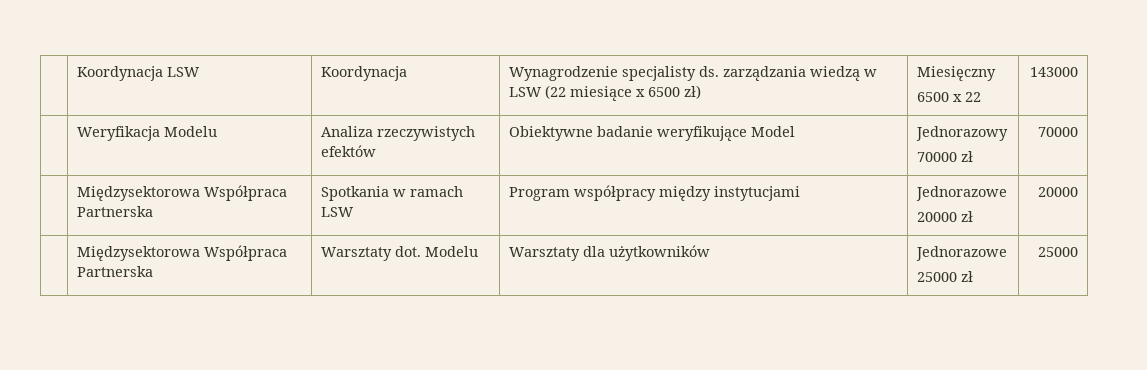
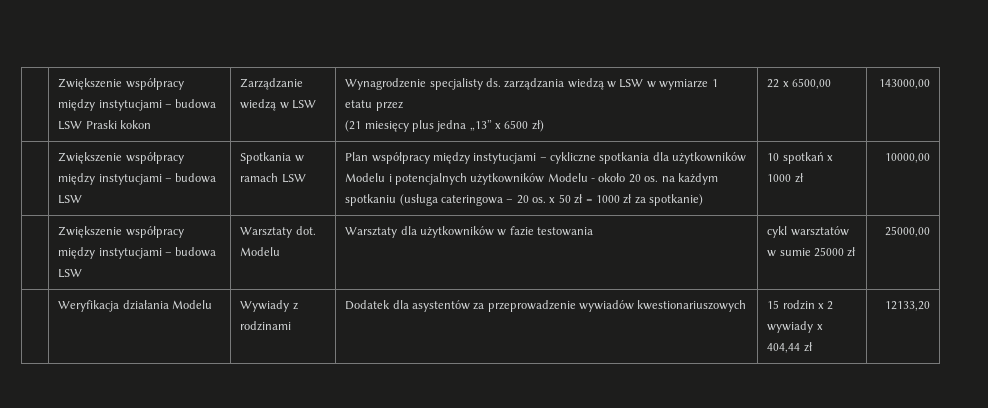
- | Koordynacja LSW | Koordynacja | Wynagrodzenie specjalisty ds. zarządzania wiedzą w LSW (22 miesiące x 6500 zł) | Miesięczny
- 6500 x 22 | 143000
- | Weryfikacja Modelu | Analiza rzeczywistych efektów | Obiektywne badanie weryfikujące Model | Jednorazowy
- 70000 zł | 70000
- | Międzysektorowa Współpraca Partnerska | Spotkania w ramach LSW | Program współpracy między instytucjami | Jednorazowe
- 20000 zł | 20000
- | Międzysektorowa Współpraca Partnerska | Warsztaty dot. Modelu | Warsztaty dla użytkowników | Jednorazowe
- 25000 zł | 25000
+ | Zwiększenie współpracy między instytucjami – budowa LSW Praski kokon | Zarządzanie wiedzą w LSW | Wynagrodzenie specjalisty ds. zarządzania wiedzą w LSW w wymiarze 1 etatu przez
+ (21 miesięcy plus jedna „13” x 6500 zł) | 22 x 6500,00 | 143000,00
+ | Zwiększenie współpracy między instytucjami – budowa LSW | Spotkania w ramach LSW | Plan współpracy między instytucjami – cykliczne spotkania dla użytkowników Modelu i potencjalnych użytkowników Modelu - około 20 os. na każdym spotkaniu (usługa cateringowa – 20 os. x 50 zł = 1000 zł za spotkanie) | 10 spotkań x 1000 zł | 10000,00
+ | Zwiększenie współpracy między instytucjami – budowa LSW | Warsztaty dot. Modelu | Warsztaty dla użytkowników w fazie testowania | cykl warsztatów w sumie 25000 zł | 25000,00
+ | Weryfikacja działania Modelu | Wywiady z rodzinami | Dodatek dla asystentów za przeprowadzenie wywiadów kwestionariuszowych | 15 rodzin x 2 wywiady x 404,44 zł | 12133,20

